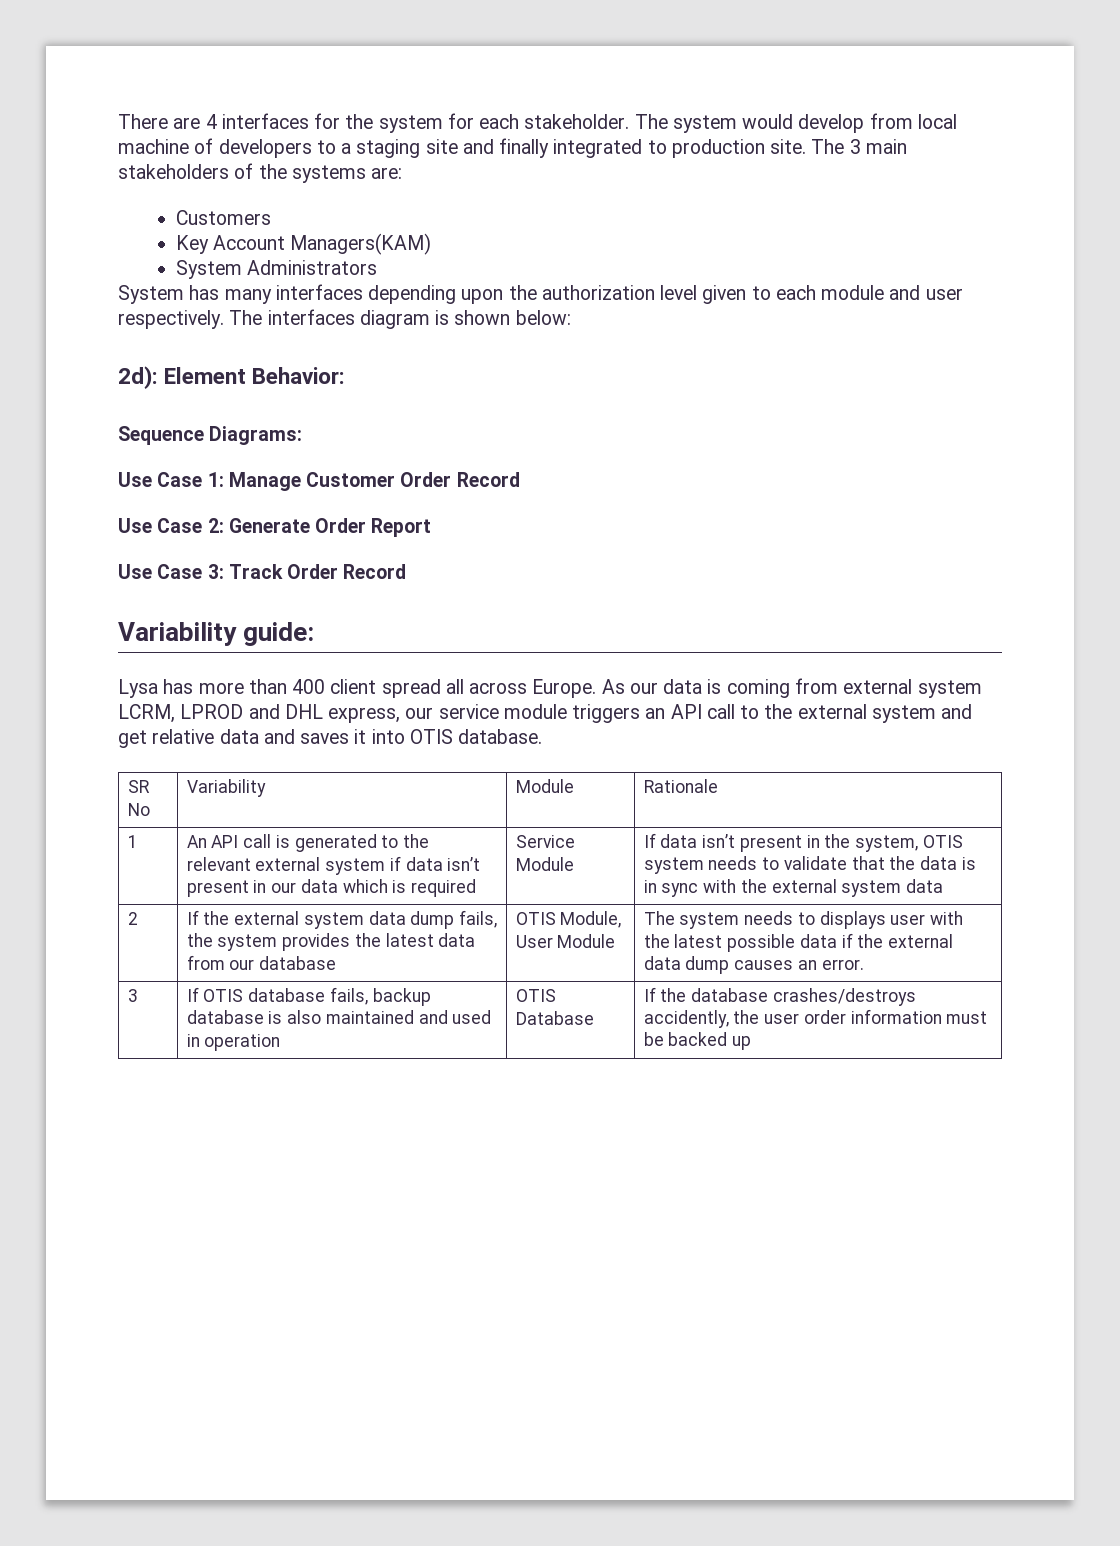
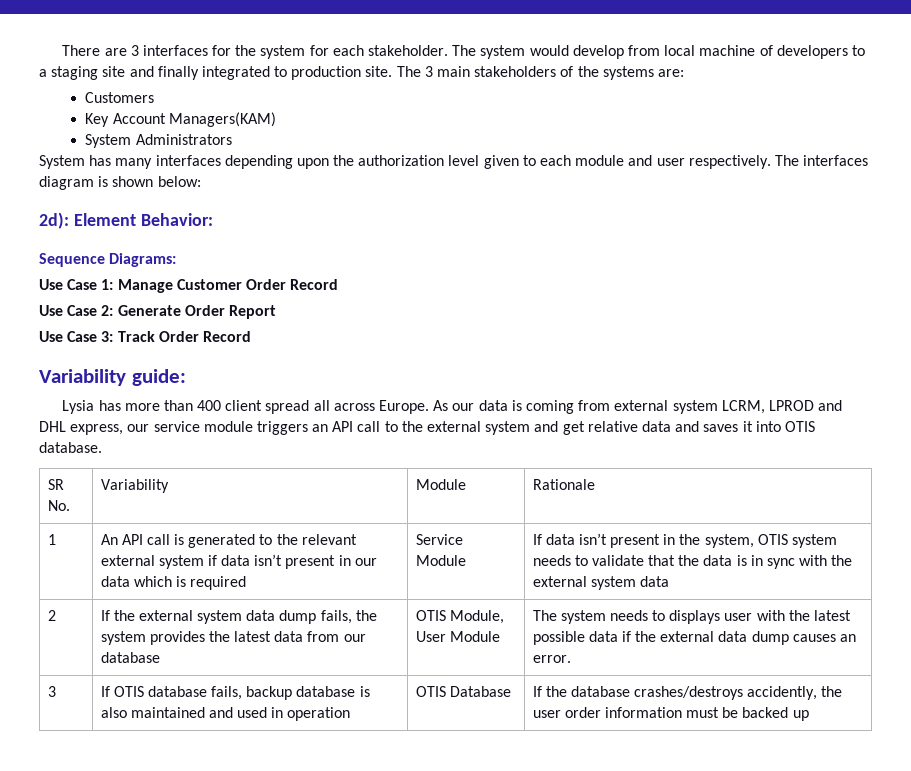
- There are 4 interfaces for the system for each stakeholder.
+ There are 3 interfaces for the system for each stakeholder.
- Lysa has more than 400 client spread all across Europe.
+ Lysia has more than 400 client spread all across Europe.
- SR No | Variability | Module | Rationale
+ SR No. | Variability | Module | Rationale

